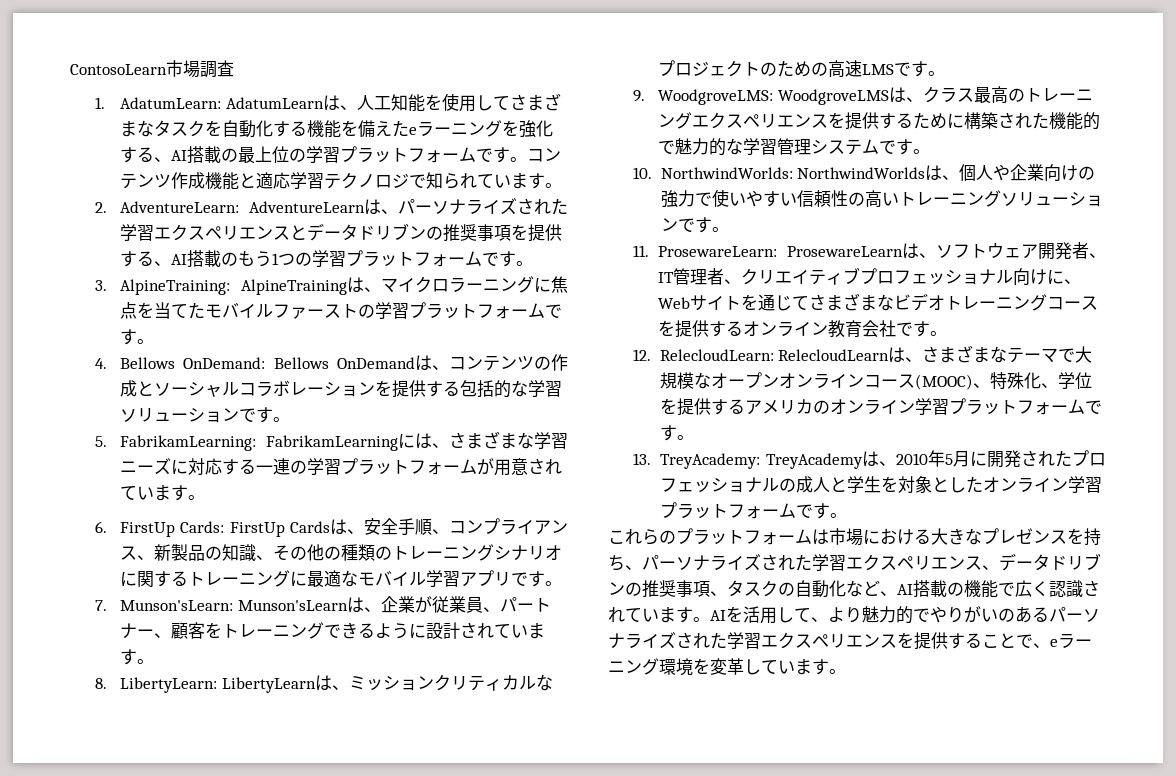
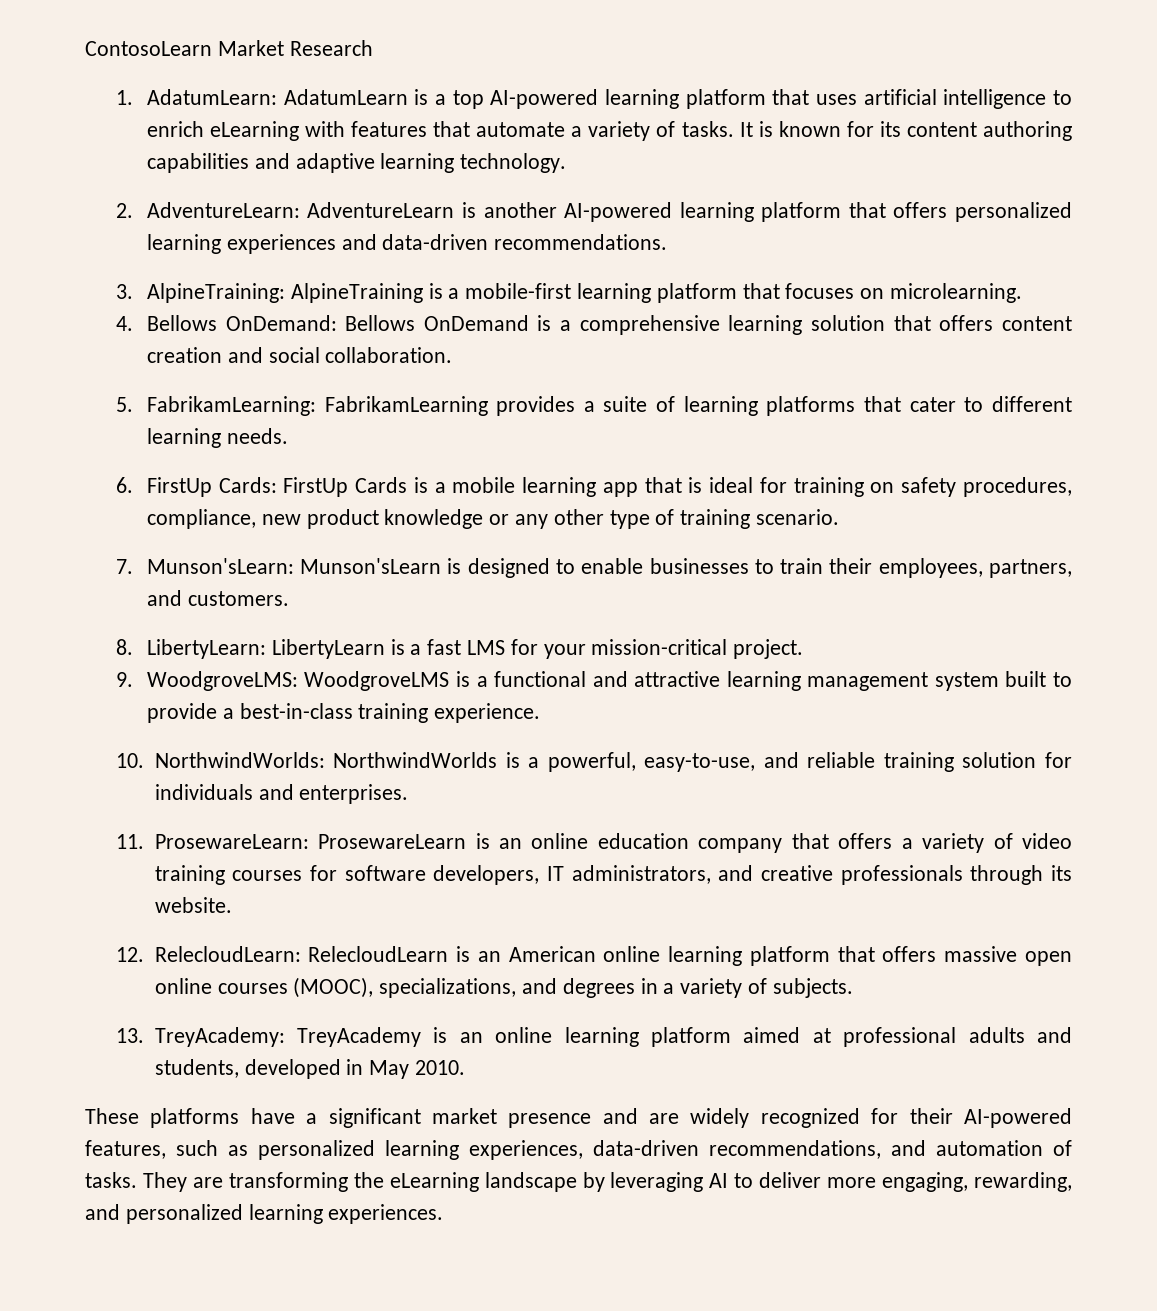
- ContosoLearn市場調査
+ ContosoLearn Market Research
- 1. AdatumLearn: AdatumLearnは、人工知能を使用してさまざまなタスクを自動化する機能を備えたeラーニングを強化する、AI搭載の最上位の学習プラットフォームです。コンテンツ作成機能と適応学習テクノロジで知られています。
- 2. AdventureLearn: AdventureLearnは、パーソナライズされた学習エクスペリエンスとデータドリブンの推奨事項を提供する、AI搭載のもう1つの学習プラットフォームです。
- 3. AlpineTraining: AlpineTrainingは、マイクロラーニングに焦点を当てたモバイルファーストの学習プラットフォームです。
+ 1. AdatumLearn: AdatumLearn is a top AI-powered learning platform that uses artificial intelligence to enrich eLearning with features that automate a variety of tasks. It is known for its content authoring capabilities and adaptive learning technology.
+ 2. AdventureLearn: AdventureLearn is another AI-powered learning platform that offers personalized learning experiences and data-driven recommendations.
+ 3. AlpineTraining: AlpineTraining is a mobile-first learning platform that focuses on microlearning.
- 4. Bellows OnDemand: Bellows OnDemandは、コンテンツの作成とソーシャルコラボレーションを提供する包括的な学習ソリューションです。
- 5. FabrikamLearning: FabrikamLearningには、さまざまな学習ニーズに対応する一連の学習プラットフォームが用意されています。
+ 4. Bellows OnDemand: Bellows OnDemand is a comprehensive learning solution that offers content creation and social collaboration.
+ 5. FabrikamLearning: FabrikamLearning provides a suite of learning platforms that cater to different learning needs.
- 6. FirstUp Cards: FirstUp Cardsは、安全手順、コンプライアンス、新製品の知識、その他の種類のトレーニングシナリオに関するトレーニングに最適なモバイル学習アプリです。
- 7. Munson'sLearn: Munson'sLearnは、企業が従業員、パートナー、顧客をトレーニングできるように設計されています。
- 8. LibertyLearn: LibertyLearnは、ミッションクリティカルなプロジェクトのための高速LMSです。
- 9. WoodgroveLMS: WoodgroveLMSは、クラス最高のトレーニングエクスペリエンスを提供するために構築された機能的で魅力的な学習管理システムです。
- 10. NorthwindWorlds: NorthwindWorldsは、個人や企業向けの強力で使いやすい信頼性の高いトレーニングソリューションです。
- 11. ProsewareLearn: ProsewareLearnは、ソフトウェア開発者、IT管理者、クリエイティブプロフェッショナル向けに、Webサイトを通じてさまざまなビデオトレーニングコースを提供するオンライン教育会社です。
- 12. RelecloudLearn: RelecloudLearnは、さまざまなテーマで大規模なオープンオンラインコース(MOOC)、特殊化、学位を提供するアメリカのオンライン学習プラットフォームです。
- 13. TreyAcademy: TreyAcademyは、2010年5月に開発されたプロフェッショナルの成人と学生を対象としたオンライン学習プラットフォームです。
- これらのプラットフォームは市場における大きなプレゼンスを持ち、パーソナライズされた学習エクスペリエンス、データドリブンの推奨事項、タスクの自動化など、AI搭載の機能で広く認識されています。AIを活用して、より魅力的でやりがいのあるパーソナライズされた学習エクスペリエンスを提供することで、eラーニング環境を変革しています。
+ 6. FirstUp Cards: FirstUp Cards is a mobile learning app that is ideal for training on safety procedures, compliance, new product knowledge or any other type of training scenario.
+ 7. Munson'sLearn: Munson'sLearn is designed to enable businesses to train their employees, partners, and customers.
+ 8. LibertyLearn: LibertyLearn is a fast LMS for your mission-critical project.
+ 9. WoodgroveLMS: WoodgroveLMS is a functional and attractive learning management system built to provide a best-in-class training experience.
+ 10. NorthwindWorlds: NorthwindWorlds is a powerful, easy-to-use, and reliable training solution for individuals and enterprises.
+ 11. ProsewareLearn: ProsewareLearn is an online education company that offers a variety of video training courses for software developers, IT administrators, and creative professionals through its website.
+ 12. RelecloudLearn: RelecloudLearn is an American online learning platform that offers massive open online courses (MOOC), specializations, and degrees in a variety of subjects.
+ 13. TreyAcademy: TreyAcademy is an online learning platform aimed at professional adults and students, developed in May 2010.
+ These platforms have a significant market presence and are widely recognized for their AI-powered features, such as personalized learning experiences, data-driven recommendations, and automation of tasks. They are transforming the eLearning landscape by leveraging AI to deliver more engaging, rewarding, and personalized learning experiences.

